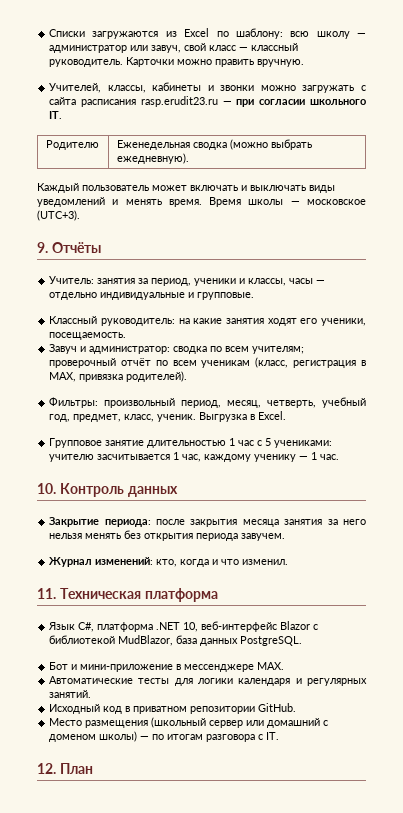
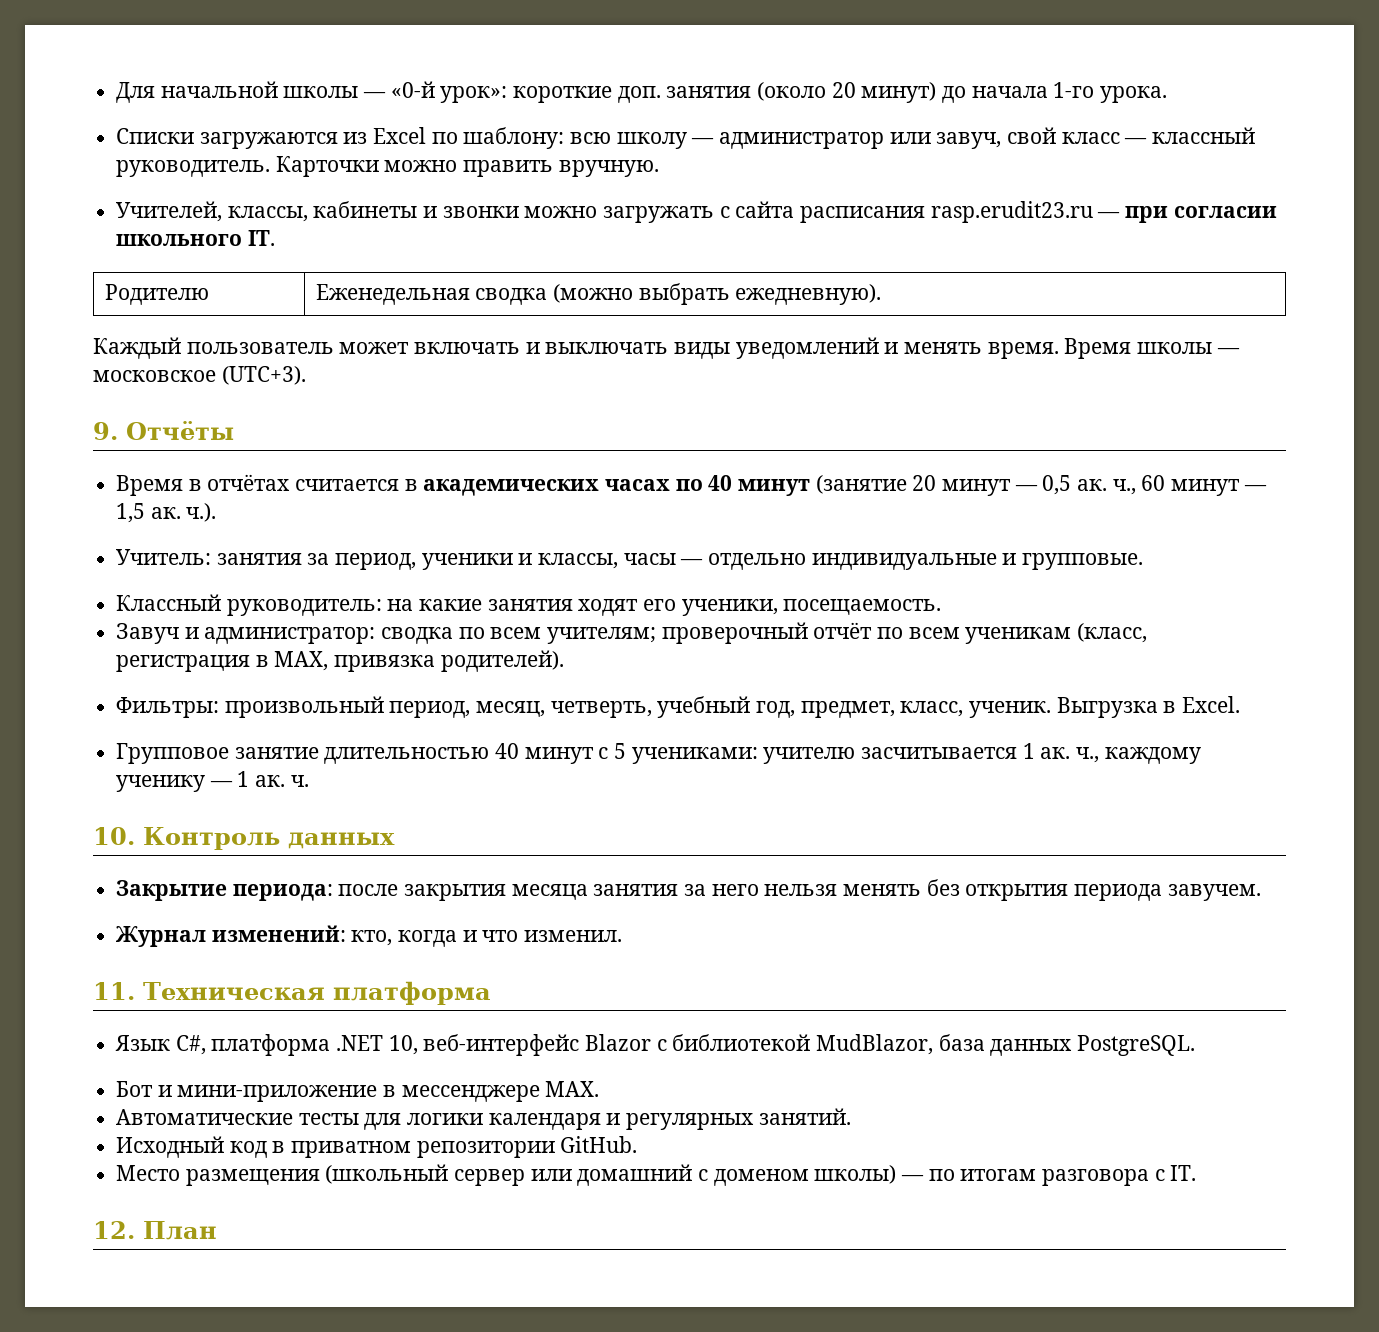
+ Для начальной школы — «0-й урок»: короткие доп. занятия (около 20 минут) до начала 1-го урока.
+ Время в отчётах считается в академических часах по 40 минут (занятие 20 минут — 0,5 ак. ч., 60 минут — 1,5 ак. ч.).
- Групповое занятие длительностью 1 час с 5 учениками: учителю засчитывается 1 час, каждому ученику — 1 час.
+ Групповое занятие длительностью 40 минут с 5 учениками: учителю засчитывается 1 ак. ч., каждому ученику — 1 ак. ч.

